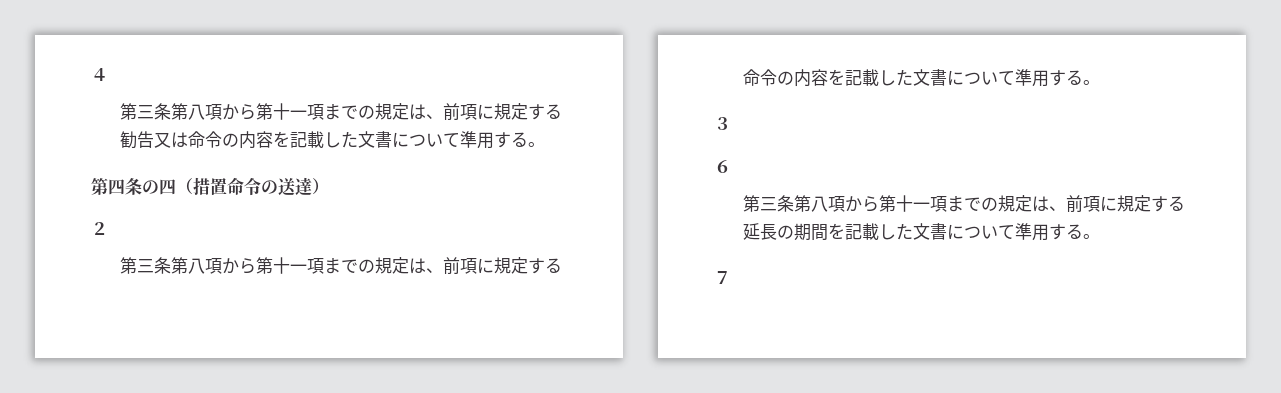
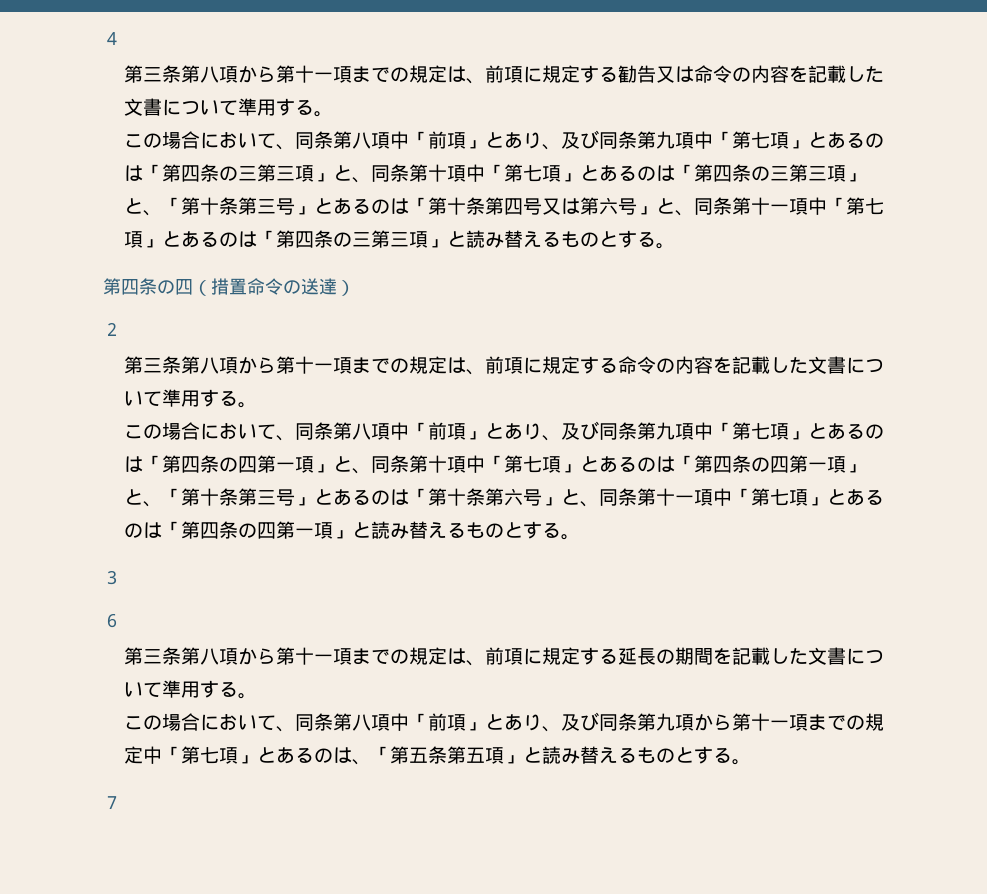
+ この場合において、同条第八項中「前項」とあり、及び同条第九項中「第七項」とあるのは「第四条の三第三項」と、同条第十項中「第七項」とあるのは「第四条の三第三項」と、「第十条第三号」とあるのは「第十条第四号又は第六号」と、同条第十一項中「第七項」とあるのは「第四条の三第三項」と読み替えるものとする。
+ この場合において、同条第八項中「前項」とあり、及び同条第九項中「第七項」とあるのは「第四条の四第一項」と、同条第十項中「第七項」とあるのは「第四条の四第一項」と、「第十条第三号」とあるのは「第十条第六号」と、同条第十一項中「第七項」とあるのは「第四条の四第一項」と読み替えるものとする。
+ この場合において、同条第八項中「前項」とあり、及び同条第九項から第十一項までの規定中「第七項」とあるのは、「第五条第五項」と読み替えるものとする。

